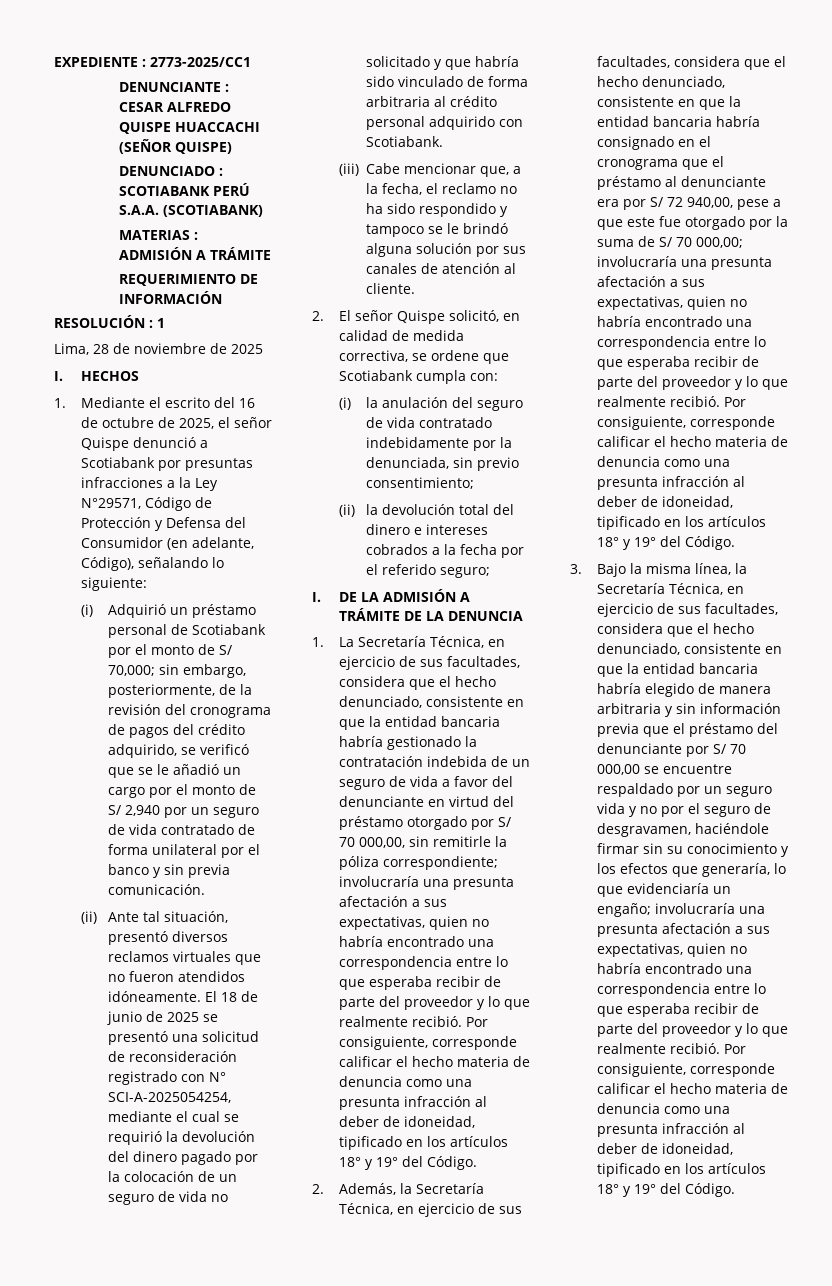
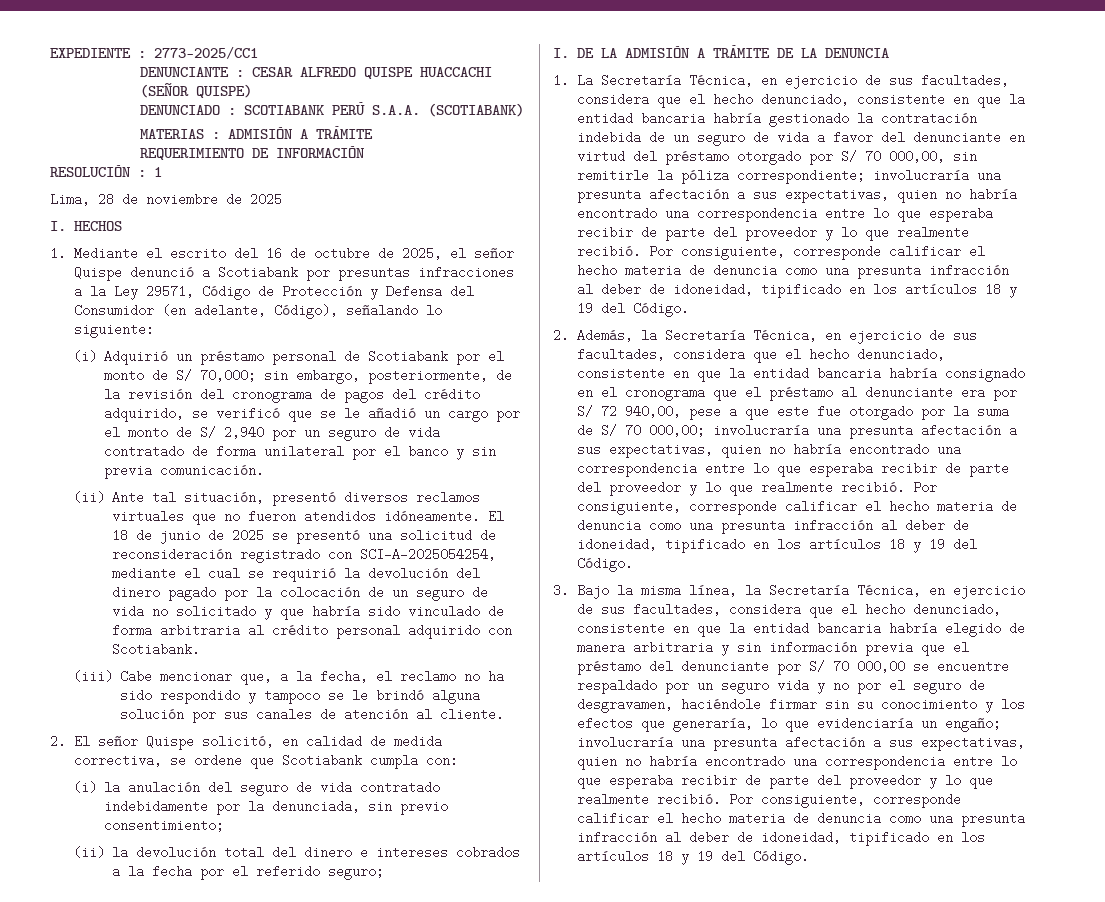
- 1. Mediante el escrito del 16 de octubre de 2025, el señor Quispe denunció a Scotiabank por presuntas infracciones a la Ley N°29571, Código de Protección y Defensa del Consumidor (en adelante, Código), señalando lo siguiente:
+ 1. Mediante el escrito del 16 de octubre de 2025, el señor Quispe denunció a Scotiabank por presuntas infracciones a la Ley 29571, Código de Protección y Defensa del Consumidor (en adelante, Código), señalando lo siguiente:
- El 18 de junio de 2025 se presentó una solicitud de reconsideración registrado con N° SCI-A-2025054254, mediante el cual se requirió la devolución del dinero pagado por la colocación de un seguro de vida no solicitado y que habría sido vinculado de forma arbitraria al crédito personal adquirido con Scotiabank.
+ El 18 de junio de 2025 se presentó una solicitud de reconsideración registrado con SCI-A-2025054254, mediante el cual se requirió la devolución del dinero pagado por la colocación de un seguro de vida no solicitado y que habría sido vinculado de forma arbitraria al crédito personal adquirido con Scotiabank.
- 1. La Secretaría Técnica, en ejercicio de sus facultades, considera que el hecho denunciado, consistente en que la entidad bancaria habría gestionado la contratación indebida de un seguro de vida a favor del denunciante en virtud del préstamo otorgado por S/ 70 000,00, sin remitirle la póliza correspondiente; involucraría una presunta afectación a sus expectativas, quien no habría encontrado una correspondencia entre lo que esperaba recibir de parte del proveedor y lo que realmente recibió. Por consiguiente, corresponde calificar el hecho materia de denuncia como una presunta infracción al deber de idoneidad, tipificado en los artículos 18° y 19° del Código.
+ 1. La Secretaría Técnica, en ejercicio de sus facultades, considera que el hecho denunciado, consistente en que la entidad bancaria habría gestionado la contratación indebida de un seguro de vida a favor del denunciante en virtud del préstamo otorgado por S/ 70 000,00, sin remitirle la póliza correspondiente; involucraría una presunta afectación a sus expectativas, quien no habría encontrado una correspondencia entre lo que esperaba recibir de parte del proveedor y lo que realmente recibió. Por consiguiente, corresponde calificar el hecho materia de denuncia como una presunta infracción al deber de idoneidad, tipificado en los artículos 18 y 19 del Código.
- 2. Además, la Secretaría Técnica, en ejercicio de sus facultades, considera que el hecho denunciado, consistente en que la entidad bancaria habría consignado en el cronograma que el préstamo al denunciante era por S/ 72 940,00, pese a que este fue otorgado por la suma de S/ 70 000,00; involucraría una presunta afectación a sus expectativas, quien no habría encontrado una correspondencia entre lo que esperaba recibir de parte del proveedor y lo que realmente recibió. Por consiguiente, corresponde calificar el hecho materia de denuncia como una presunta infracción al deber de idoneidad, tipificado en los artículos 18° y 19° del Código.
+ 2. Además, la Secretaría Técnica, en ejercicio de sus facultades, considera que el hecho denunciado, consistente en que la entidad bancaria habría consignado en el cronograma que el préstamo al denunciante era por S/ 72 940,00, pese a que este fue otorgado por la suma de S/ 70 000,00; involucraría una presunta afectación a sus expectativas, quien no habría encontrado una correspondencia entre lo que esperaba recibir de parte del proveedor y lo que realmente recibió. Por consiguiente, corresponde calificar el hecho materia de denuncia como una presunta infracción al deber de idoneidad, tipificado en los artículos 18 y 19 del Código.
- 3. Bajo la misma línea, la Secretaría Técnica, en ejercicio de sus facultades, considera que el hecho denunciado, consistente en que la entidad bancaria habría elegido de manera arbitraria y sin información previa que el préstamo del denunciante por S/ 70 000,00 se encuentre respaldado por un seguro vida y no por el seguro de desgravamen, haciéndole firmar sin su conocimiento y los efectos que generaría, lo que evidenciaría un engaño; involucraría una presunta afectación a sus expectativas, quien no habría encontrado una correspondencia entre lo que esperaba recibir de parte del proveedor y lo que realmente recibió. Por consiguiente, corresponde calificar el hecho materia de denuncia como una presunta infracción al deber de idoneidad, tipificado en los artículos 18° y 19° del Código.
+ 3. Bajo la misma línea, la Secretaría Técnica, en ejercicio de sus facultades, considera que el hecho denunciado, consistente en que la entidad bancaria habría elegido de manera arbitraria y sin información previa que el préstamo del denunciante por S/ 70 000,00 se encuentre respaldado por un seguro vida y no por el seguro de desgravamen, haciéndole firmar sin su conocimiento y los efectos que generaría, lo que evidenciaría un engaño; involucraría una presunta afectación a sus expectativas, quien no habría encontrado una correspondencia entre lo que esperaba recibir de parte del proveedor y lo que realmente recibió. Por consiguiente, corresponde calificar el hecho materia de denuncia como una presunta infracción al deber de idoneidad, tipificado en los artículos 18 y 19 del Código.

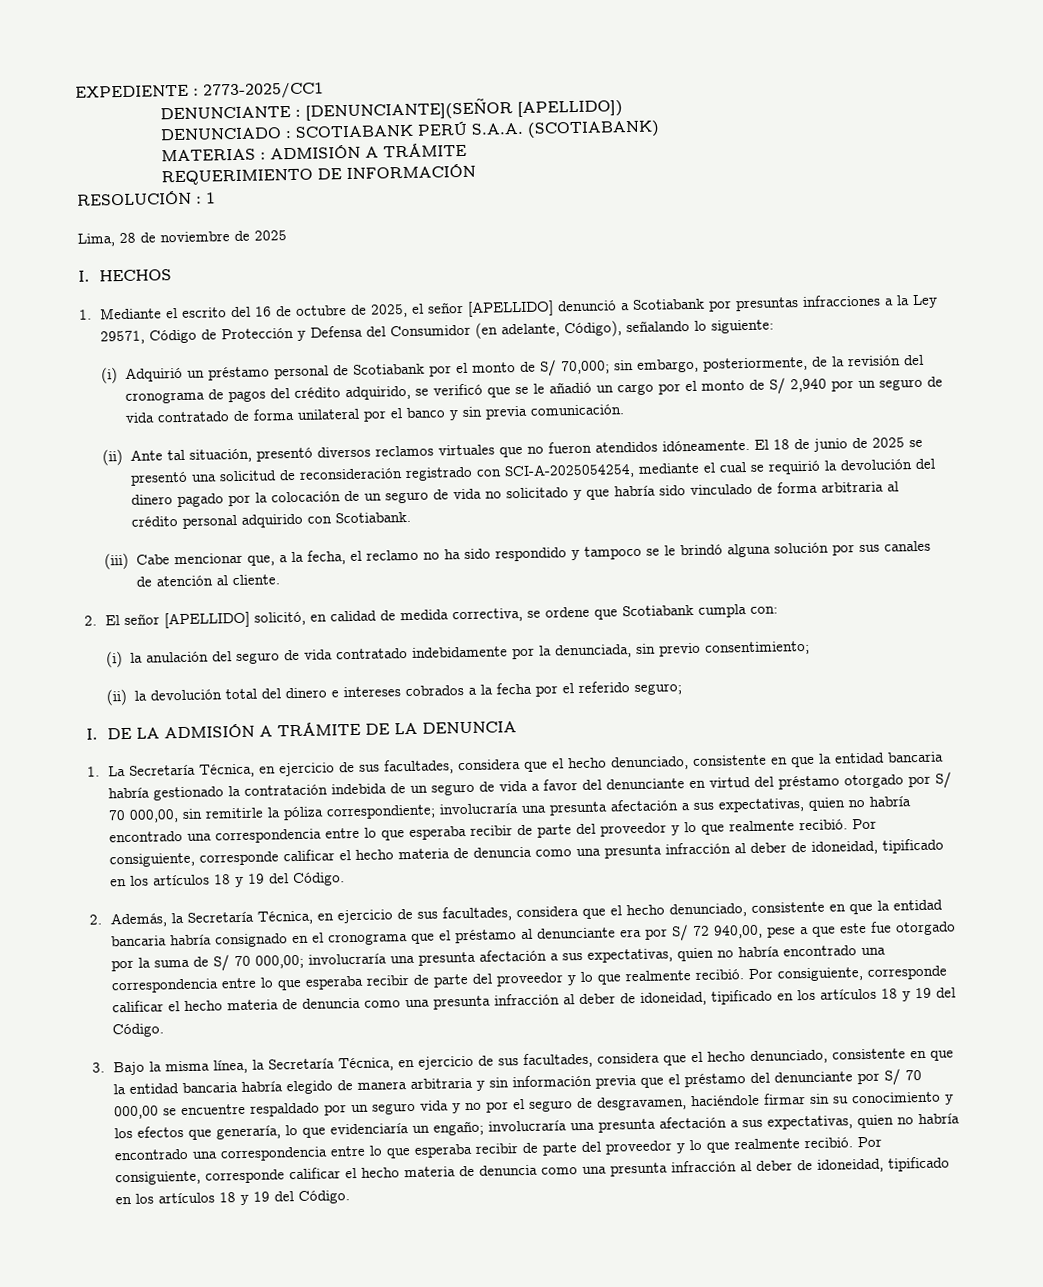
- DENUNCIANTE : CESAR ALFREDO QUISPE HUACCACHI (SEÑOR QUISPE)
+ DENUNCIANTE : [DENUNCIANTE](SEÑOR [APELLIDO])
- 1. Mediante el escrito del 16 de octubre de 2025, el señor Quispe denunció a Scotiabank por presuntas infracciones a la Ley 29571, Código de Protección y Defensa del Consumidor (en adelante, Código), señalando lo siguiente:
+ 1. Mediante el escrito del 16 de octubre de 2025, el señor [APELLIDO] denunció a Scotiabank por presuntas infracciones a la Ley 29571, Código de Protección y Defensa del Consumidor (en adelante, Código), señalando lo siguiente:
- 2. El señor Quispe solicitó, en calidad de medida correctiva, se ordene que Scotiabank cumpla con:
+ 2. El señor [APELLIDO] solicitó, en calidad de medida correctiva, se ordene que Scotiabank cumpla con:

